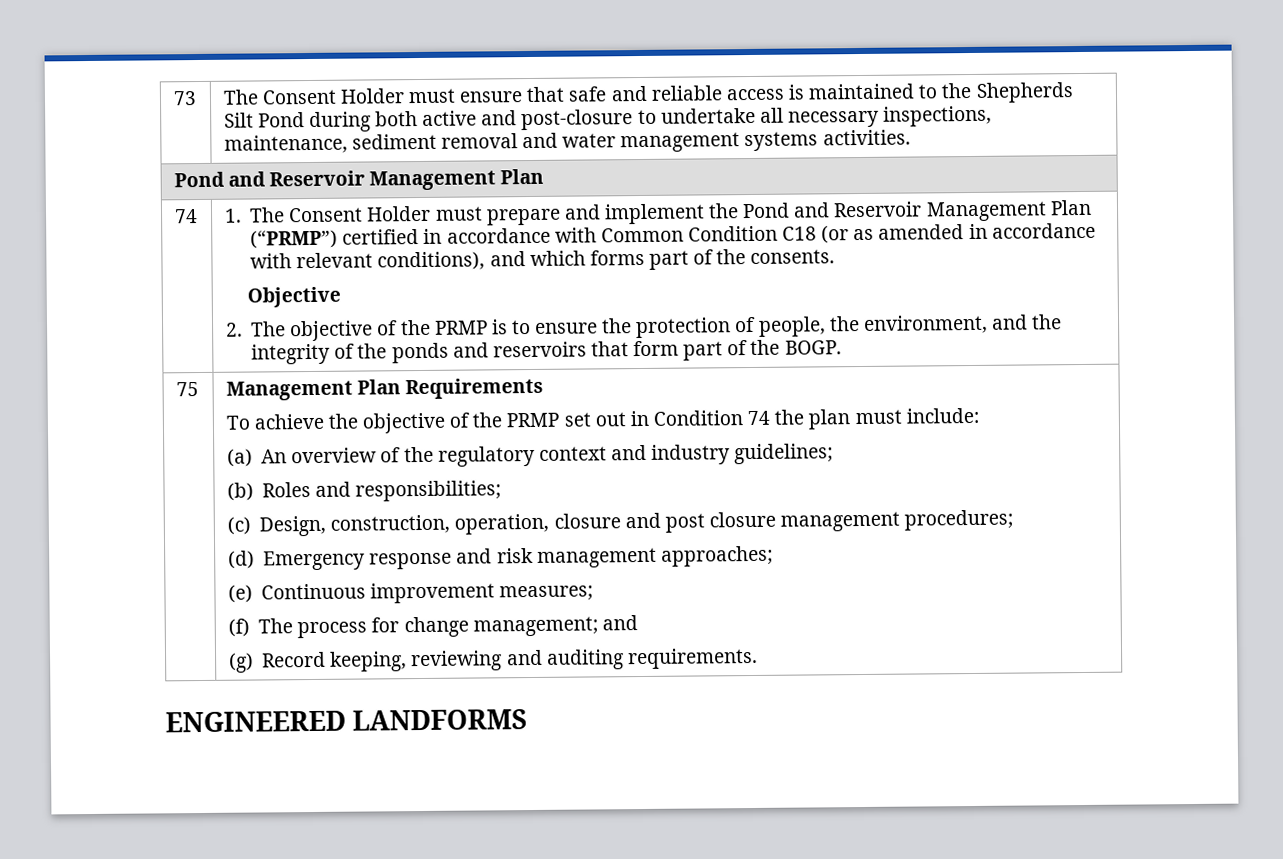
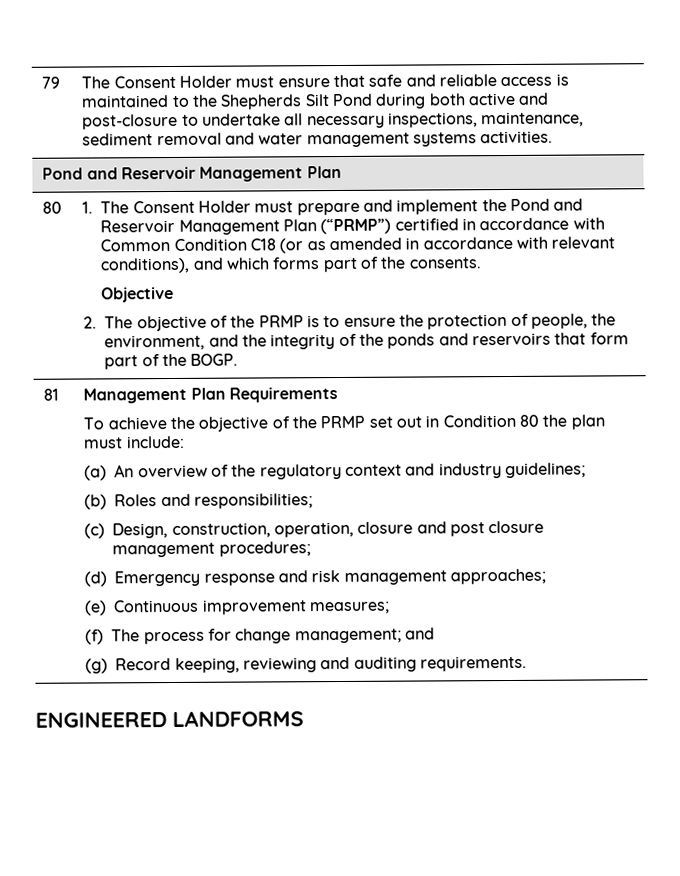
- 73 | The Consent Holder must ensure that safe and reliable access is maintained to the Shepherds Silt Pond during both active and post-closure to undertake all necessary inspections, maintenance, sediment removal and water management systems activities.
+ 79 | The Consent Holder must ensure that safe and reliable access is maintained to the Shepherds Silt Pond during both active and post-closure to undertake all necessary inspections, maintenance, sediment removal and water management systems activities.
  Pond and Reservoir Management Plan
- 74
+ 80
- 75
+ 81
- To achieve the objective of the PRMP set out in Condition 74 the plan must include:
+ To achieve the objective of the PRMP set out in Condition 80 the plan must include:

